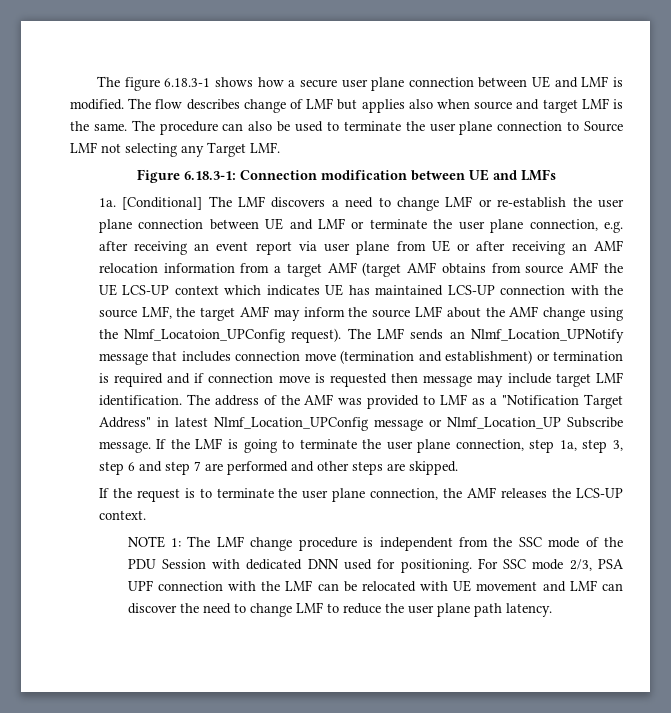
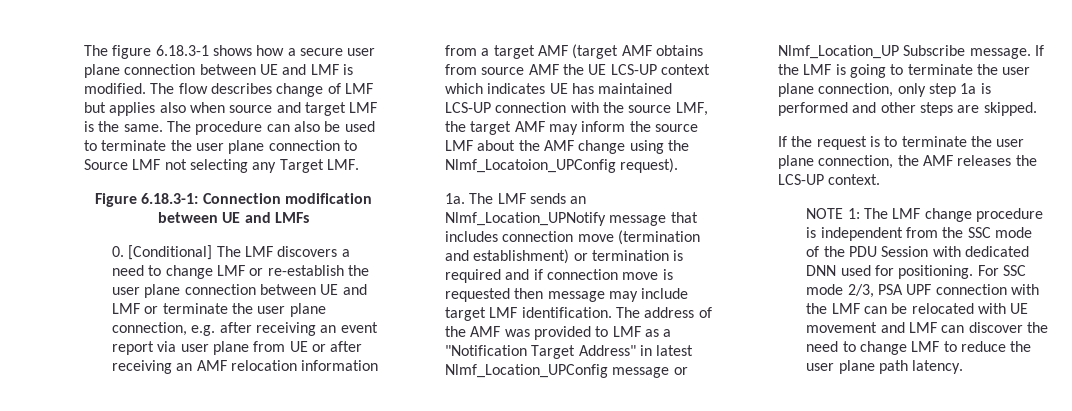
- 1a. [Conditional] The LMF discovers a need to change LMF or re-establish the user plane connection between UE and LMF or terminate the user plane connection, e.g. after receiving an event report via user plane from UE or after receiving an AMF relocation information from a target AMF (target AMF obtains from source AMF the UE LCS-UP context which indicates UE has maintained LCS-UP connection with the source LMF, the target AMF may inform the source LMF about the AMF change using the Nlmf_Locatoion_UPConfig request).
+ 0. [Conditional] The LMF discovers a need to change LMF or re-establish the user plane connection between UE and LMF or terminate the user plane connection, e.g. after receiving an event report via user plane from UE or after receiving an AMF relocation information from a target AMF (target AMF obtains from source AMF the UE LCS-UP context which indicates UE has maintained LCS-UP connection with the source LMF, the target AMF may inform the source LMF about the AMF change using the Nlmf_Locatoion_UPConfig request).
+ 1a.
- If the LMF is going to terminate the user plane connection, step 1a, step 3, step 6 and step 7 are performed and other steps are skipped.
+ If the LMF is going to terminate the user plane connection, only step 1a is performed and other steps are skipped.

